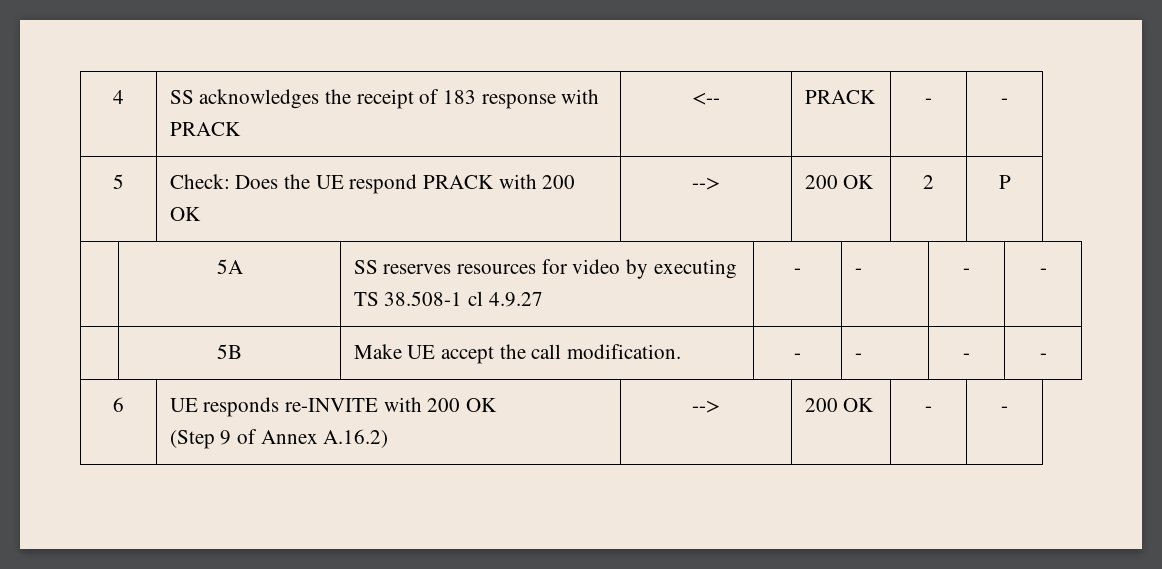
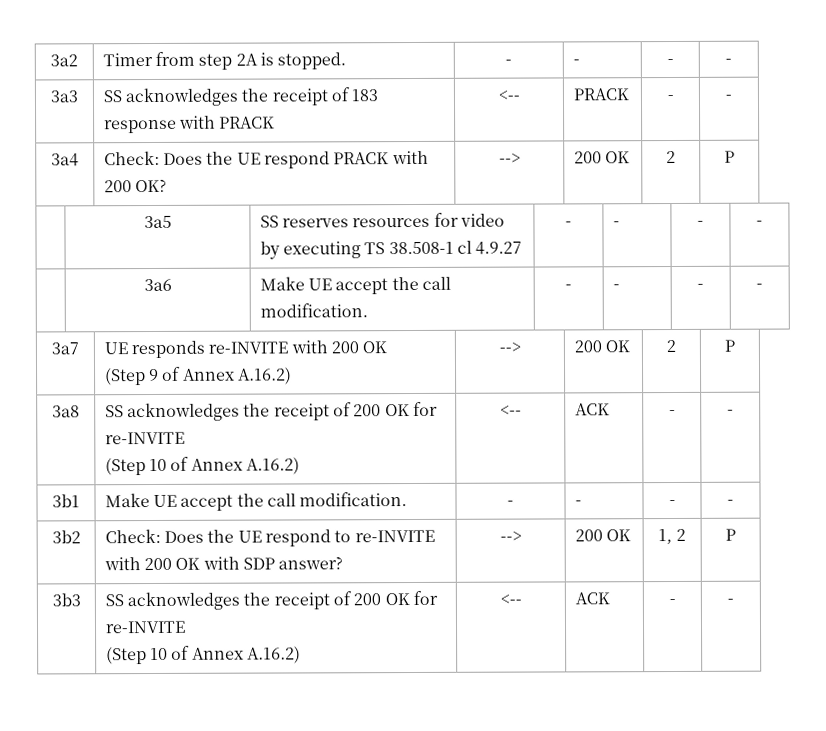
- 4 | SS acknowledges the receipt of 183 response with PRACK | <-- | PRACK | - | -
+ 3a2 | Timer from step 2A is stopped. | - | - | - | -
+ 3a3 | SS acknowledges the receipt of 183 response with PRACK | <-- | PRACK | - | -
- 5 | Check: Does the UE respond PRACK with 200 OK | --> | 200 OK | 2 | P
+ 3a4 | Check: Does the UE respond PRACK with 200 OK? | --> | 200 OK | 2 | P
- | 5A | SS reserves resources for video by executing TS 38.508-1 cl 4.9.27 | - | - | - | -
+ | 3a5 | SS reserves resources for video by executing TS 38.508-1 cl 4.9.27 | - | - | - | -
- | 5B | Make UE accept the call modification. | - | - | - | -
+ | 3a6 | Make UE accept the call modification. | - | - | - | -
- 6 | UE responds re-INVITE with 200 OK
- (Step 9 of Annex A.16.2) | --> | 200 OK | - | -
+ 3a7 | UE responds re-INVITE with 200 OK
+ (Step 9 of Annex A.16.2) | --> | 200 OK | 2 | P
+ 3a8 | SS acknowledges the receipt of 200 OK for re-INVITE
+ (Step 10 of Annex A.16.2) | <-- | ACK | - | -
+ 3b1 | Make UE accept the call modification. | - | - | - | -
+ 3b2 | Check: Does the UE respond to re-INVITE with 200 OK with SDP answer? | --> | 200 OK | 1, 2 | P
+ 3b3 | SS acknowledges the receipt of 200 OK for re-INVITE
+ (Step 10 of Annex A.16.2) | <-- | ACK | - | -

